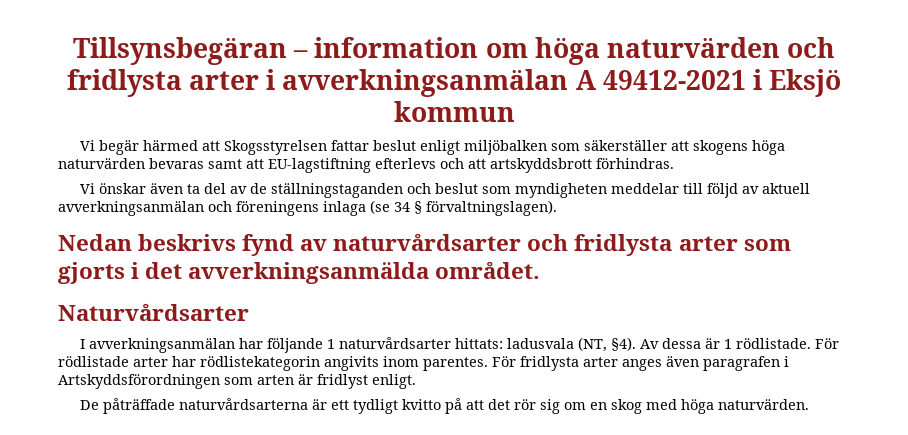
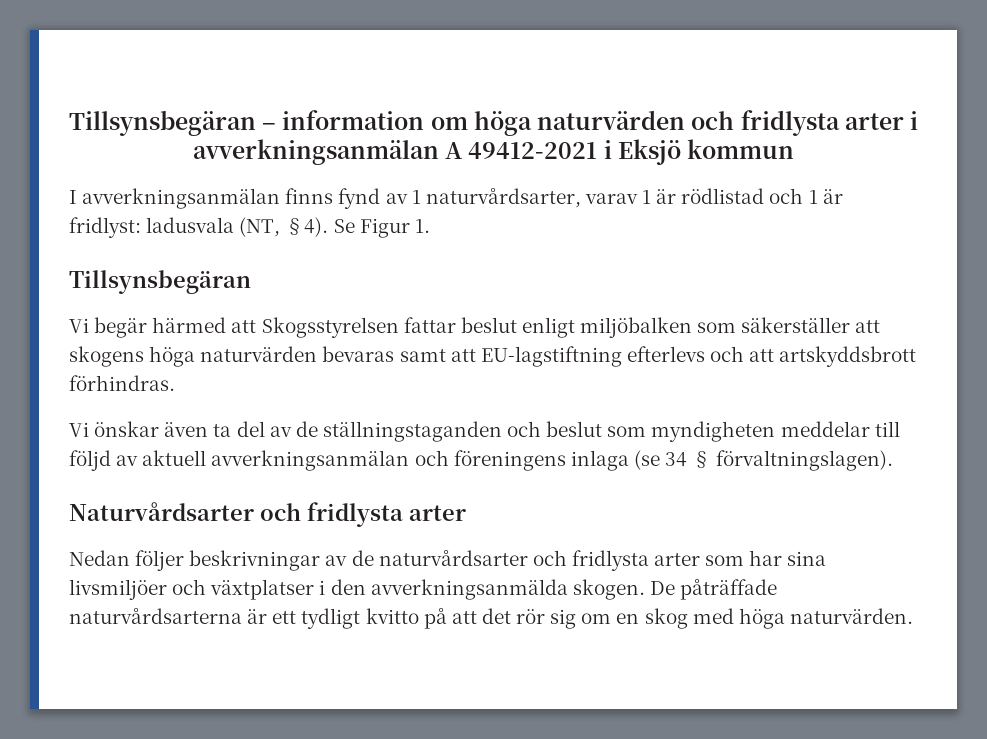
+ I avverkningsanmälan finns fynd av 1 naturvårdsarter, varav 1 är rödlistad och 1 är fridlyst: ladusvala (NT, §4). Se Figur 1.
+ Tillsynsbegäran
- Nedan beskrivs fynd av naturvårdsarter och fridlysta arter som gjorts i det avverkningsanmälda området.
- Naturvårdsarter
- I avverkningsanmälan har följande 1 naturvårdsarter hittats: ladusvala (NT, §4). Av dessa är 1 rödlistade. För rödlistade arter har rödlistekategorin angivits inom parentes. För fridlysta arter anges även paragrafen i Artskyddsförordningen som arten är fridlyst enligt.
- De påträffade naturvårdsarterna är ett tydligt kvitto på att det rör sig om en skog med höga naturvärden.
+ Naturvårdsarter och fridlysta arter
+ Nedan följer beskrivningar av de naturvårdsarter och fridlysta arter som har sina livsmiljöer och växtplatser i den avverkningsanmälda skogen. De påträffade naturvårdsarterna är ett tydligt kvitto på att det rör sig om en skog med höga naturvärden.

